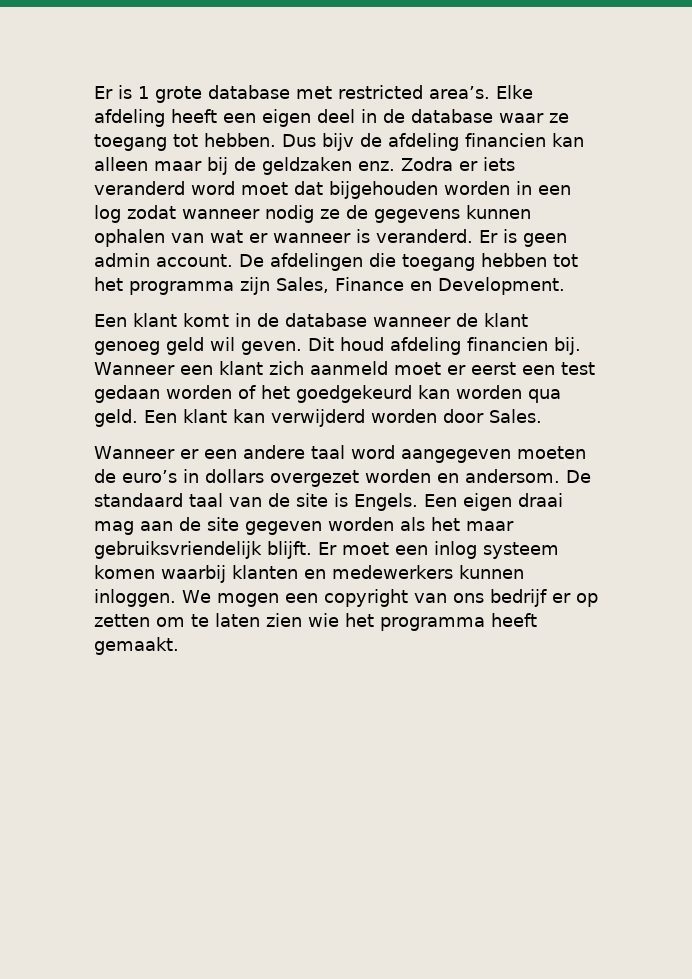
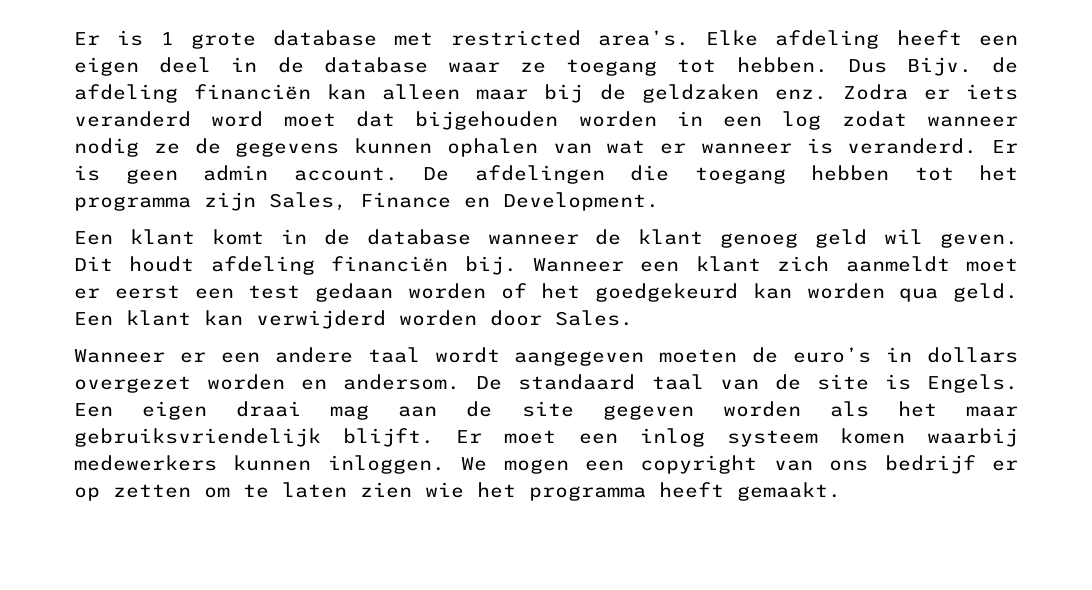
- Dus bijv de afdeling financien kan alleen maar bij de geldzaken enz.
+ Dus Bijv. de afdeling financiën kan alleen maar bij de geldzaken enz.
- Dit houd afdeling financien bij.
+ Dit houdt afdeling financiën bij.
- Wanneer een klant zich aanmeld moet er eerst een test gedaan worden of het goedgekeurd kan worden qua geld.
+ Wanneer een klant zich aanmeldt moet er eerst een test gedaan worden of het goedgekeurd kan worden qua geld.
- Wanneer er een andere taal word aangegeven moeten de euro’s in dollars overgezet worden en andersom.
+ Wanneer er een andere taal wordt aangegeven moeten de euro’s in dollars overgezet worden en andersom.
- Er moet een inlog systeem komen waarbij klanten en medewerkers kunnen inloggen.
+ Er moet een inlog systeem komen waarbij medewerkers kunnen inloggen.

